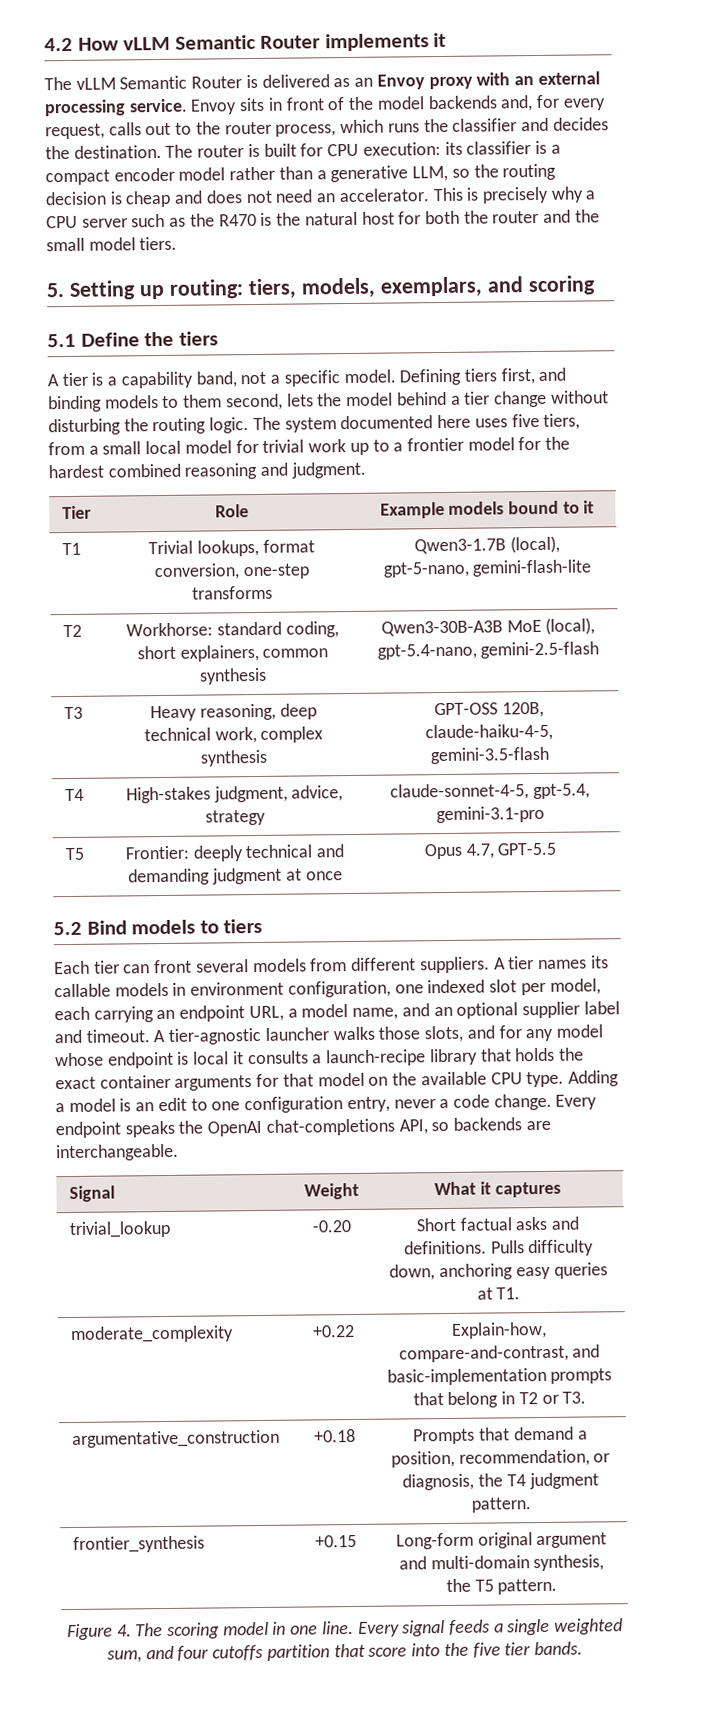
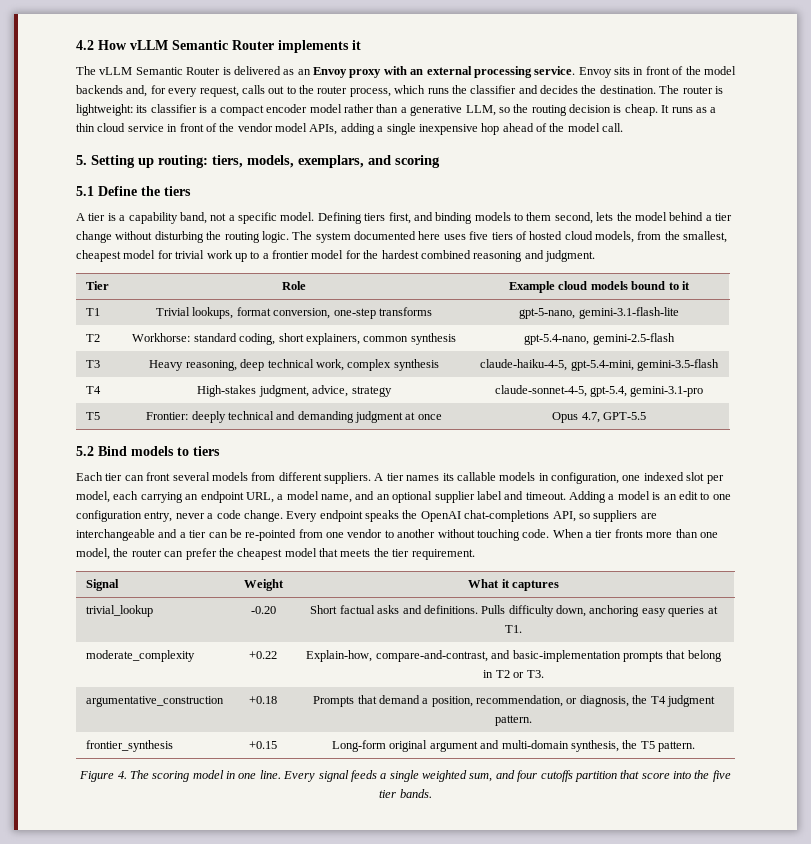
- The router is built for CPU execution: its classifier is a compact encoder model rather than a generative LLM, so the routing decision is cheap and does not need an accelerator. This is precisely why a CPU server such as the R470 is the natural host for both the router and the small model tiers.
+ The router is lightweight: its classifier is a compact encoder model rather than a generative LLM, so the routing decision is cheap. It runs as a thin cloud service in front of the vendor model APIs, adding a single inexpensive hop ahead of the model call.
- The system documented here uses five tiers, from a small local model for trivial work up to a frontier model for the hardest combined reasoning and judgment.
+ The system documented here uses five tiers of hosted cloud models, from the smallest, cheapest model for trivial work up to a frontier model for the hardest combined reasoning and judgment.
- Tier | Role | Example models bound to it
+ Tier | Role | Example cloud models bound to it
- T1 | Trivial lookups, format conversion, one-step transforms | Qwen3-1.7B (local), gpt-5-nano, gemini-flash-lite
+ T1 | Trivial lookups, format conversion, one-step transforms | gpt-5-nano, gemini-3.1-flash-lite
- T2 | Workhorse: standard coding, short explainers, common synthesis | Qwen3-30B-A3B MoE (local), gpt-5.4-nano, gemini-2.5-flash
+ T2 | Workhorse: standard coding, short explainers, common synthesis | gpt-5.4-nano, gemini-2.5-flash
- T3 | Heavy reasoning, deep technical work, complex synthesis | GPT-OSS 120B, claude-haiku-4-5, gemini-3.5-flash
+ T3 | Heavy reasoning, deep technical work, complex synthesis | claude-haiku-4-5, gpt-5.4-mini, gemini-3.5-flash
- A tier names its callable models in environment configuration, one indexed slot per model, each carrying an endpoint URL, a model name, and an optional supplier label and timeout.
+ A tier names its callable models in configuration, one indexed slot per model, each carrying an endpoint URL, a model name, and an optional supplier label and timeout.
- A tier-agnostic launcher walks those slots, and for any model whose endpoint is local it consults a launch-recipe library that holds the exact container arguments for that model on the available CPU type.
- Every endpoint speaks the OpenAI chat-completions API, so backends are interchangeable.
+ Every endpoint speaks the OpenAI chat-completions API, so suppliers are interchangeable and a tier can be re-pointed from one vendor to another without touching code. When a tier fronts more than one model, the router can prefer the cheapest model that meets the tier requirement.

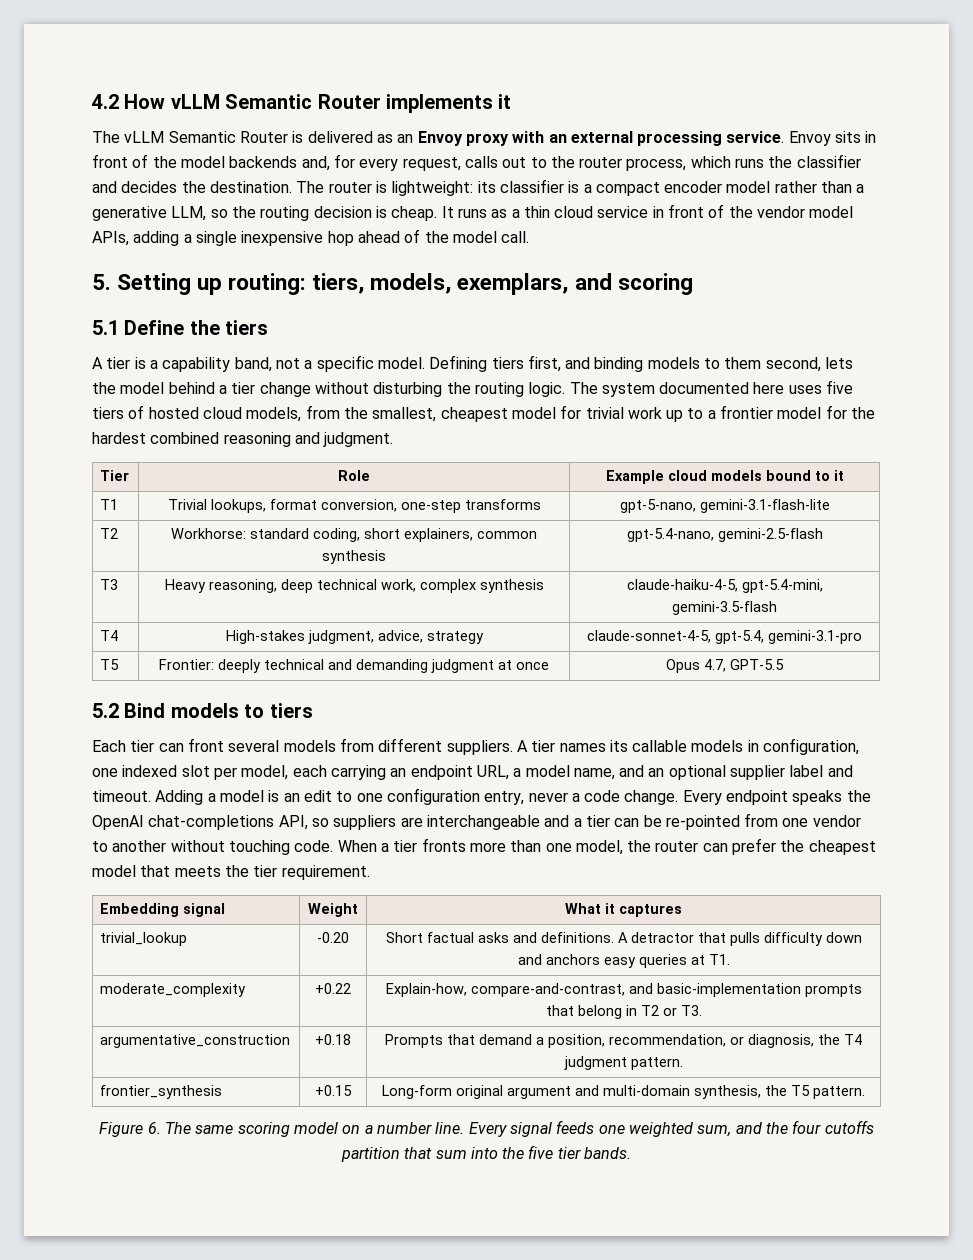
- Signal | Weight | What it captures
+ Embedding signal | Weight | What it captures
- trivial_lookup | -0.20 | Short factual asks and definitions. Pulls difficulty down, anchoring easy queries at T1.
+ trivial_lookup | -0.20 | Short factual asks and definitions. A detractor that pulls difficulty down and anchors easy queries at T1.
- Figure 4. The scoring model in one line.
+ Figure 6. The same scoring model on a number line.
- Every signal feeds a single weighted sum, and four cutoffs partition that score into the five tier bands.
+ Every signal feeds one weighted sum, and the four cutoffs partition that sum into the five tier bands.

